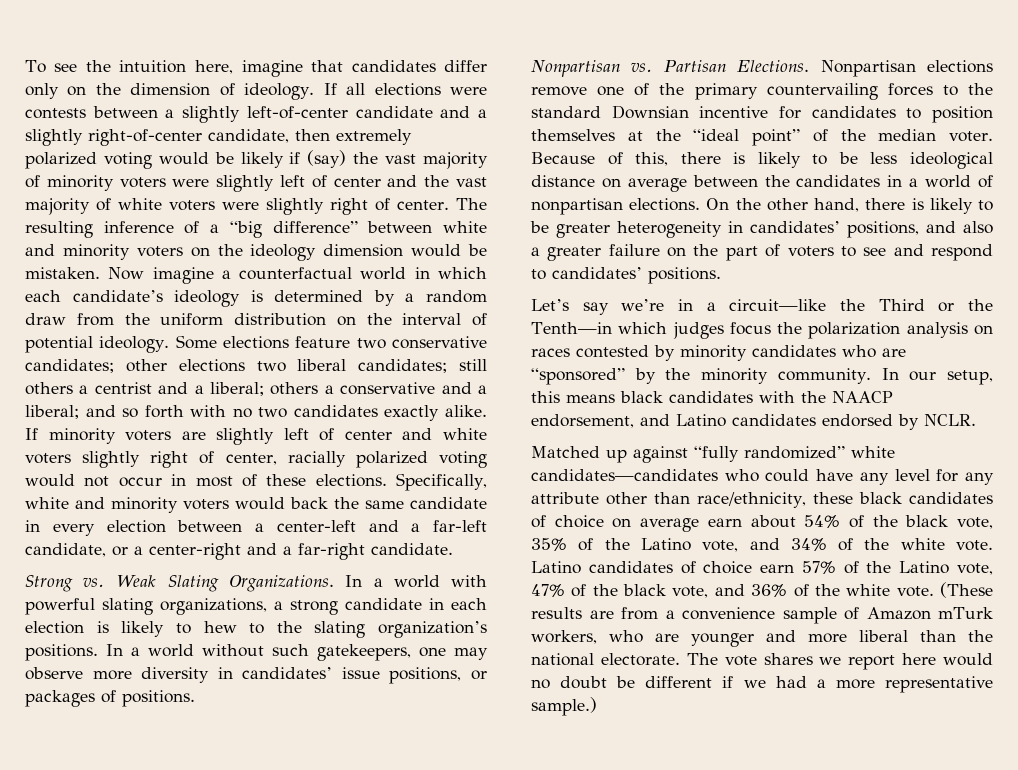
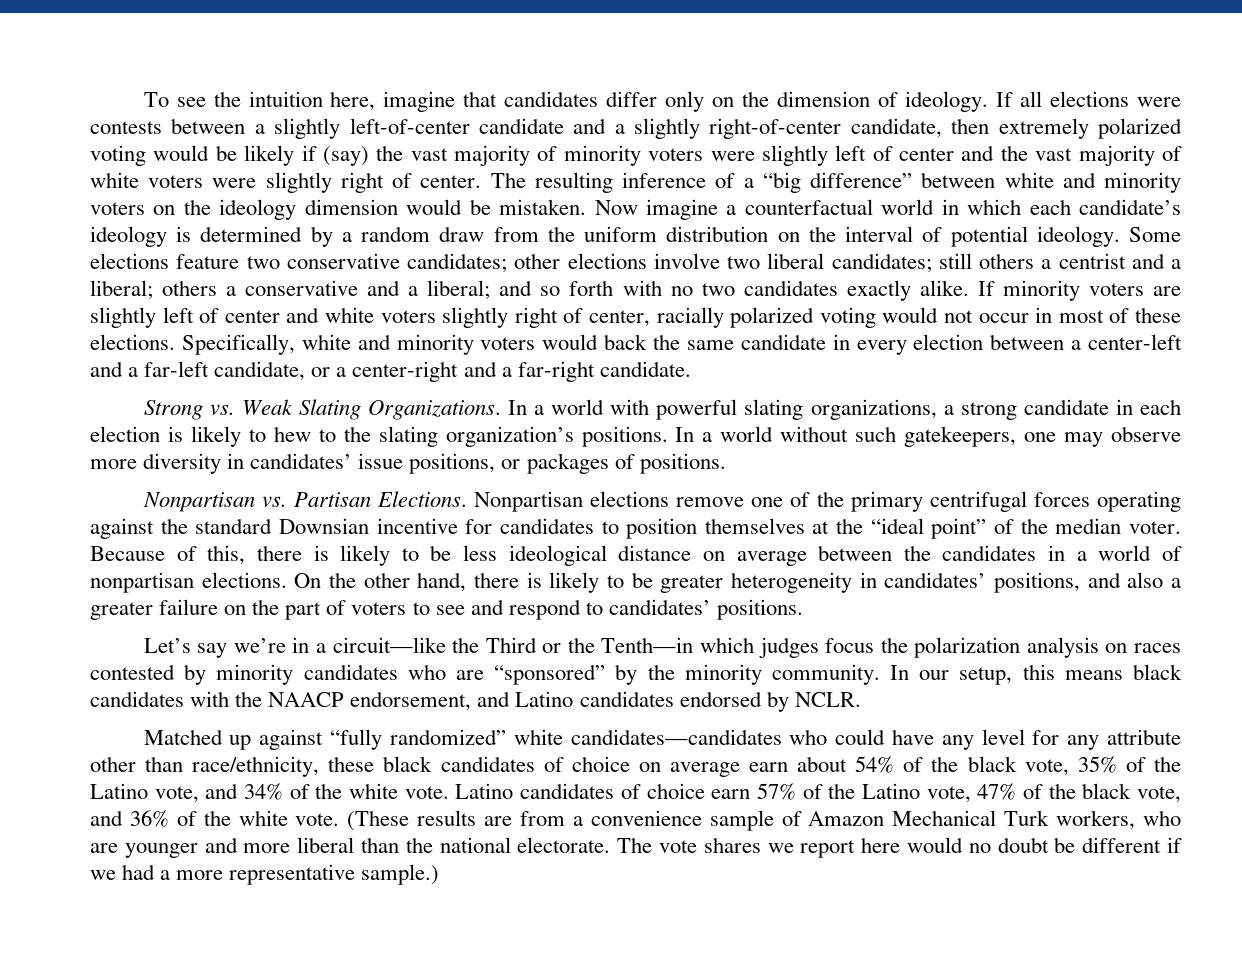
- Some elections feature two conservative candidates; other elections two liberal candidates; still others a centrist and a liberal; others a conservative and a liberal; and so forth with no two candidates exactly alike.
+ Some elections feature two conservative candidates; other elections involve two liberal candidates; still others a centrist and a liberal; others a conservative and a liberal; and so forth with no two candidates exactly alike.
- Nonpartisan elections remove one of the primary countervailing forces to the standard Downsian incentive for candidates to position themselves at the “ideal point” of the median voter.
+ Nonpartisan elections remove one of the primary centrifugal forces operating against the standard Downsian incentive for candidates to position themselves at the “ideal point” of the median voter.
- (These results are from a convenience sample of Amazon mTurk workers, who are younger and more liberal than the national electorate.
+ (These results are from a convenience sample of Amazon Mechanical Turk workers, who are younger and more liberal than the national electorate.

